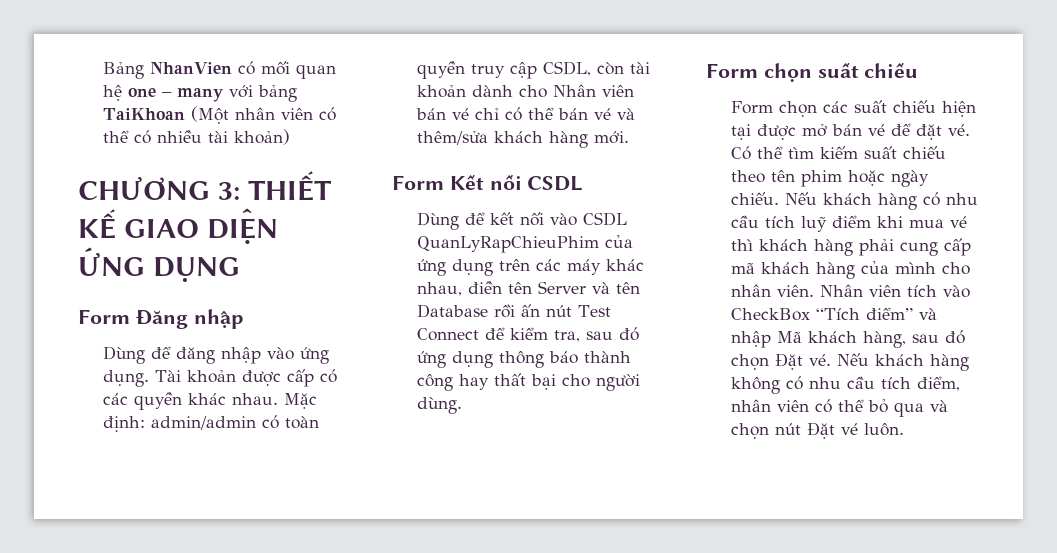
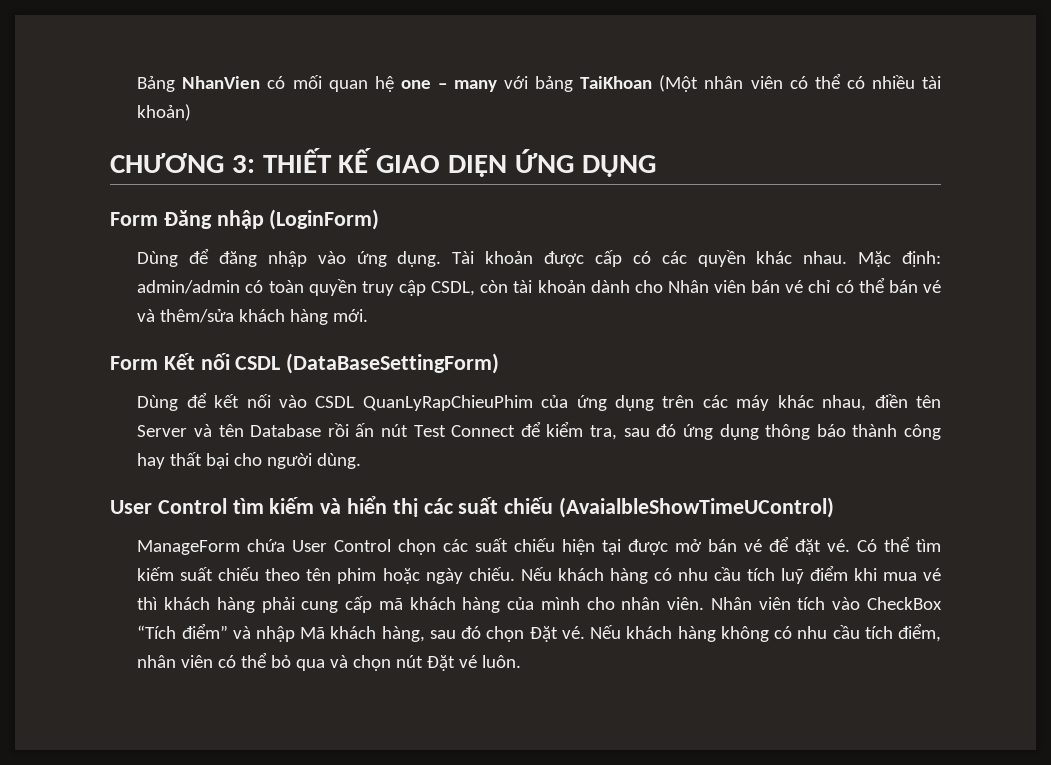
- Form Đăng nhập
+ Form Đăng nhập (LoginForm)
- Form Kết nối CSDL
+ Form Kết nối CSDL (DataBaseSettingForm)
- Form chọn suất chiếu
- Form chọn các suất chiếu hiện tại được mở bán vé để đặt vé.
+ User Control tìm kiếm và hiển thị các suất chiếu (AvaialbleShowTimeUControl)
+ ManageForm chứa User Control chọn các suất chiếu hiện tại được mở bán vé để đặt vé.

